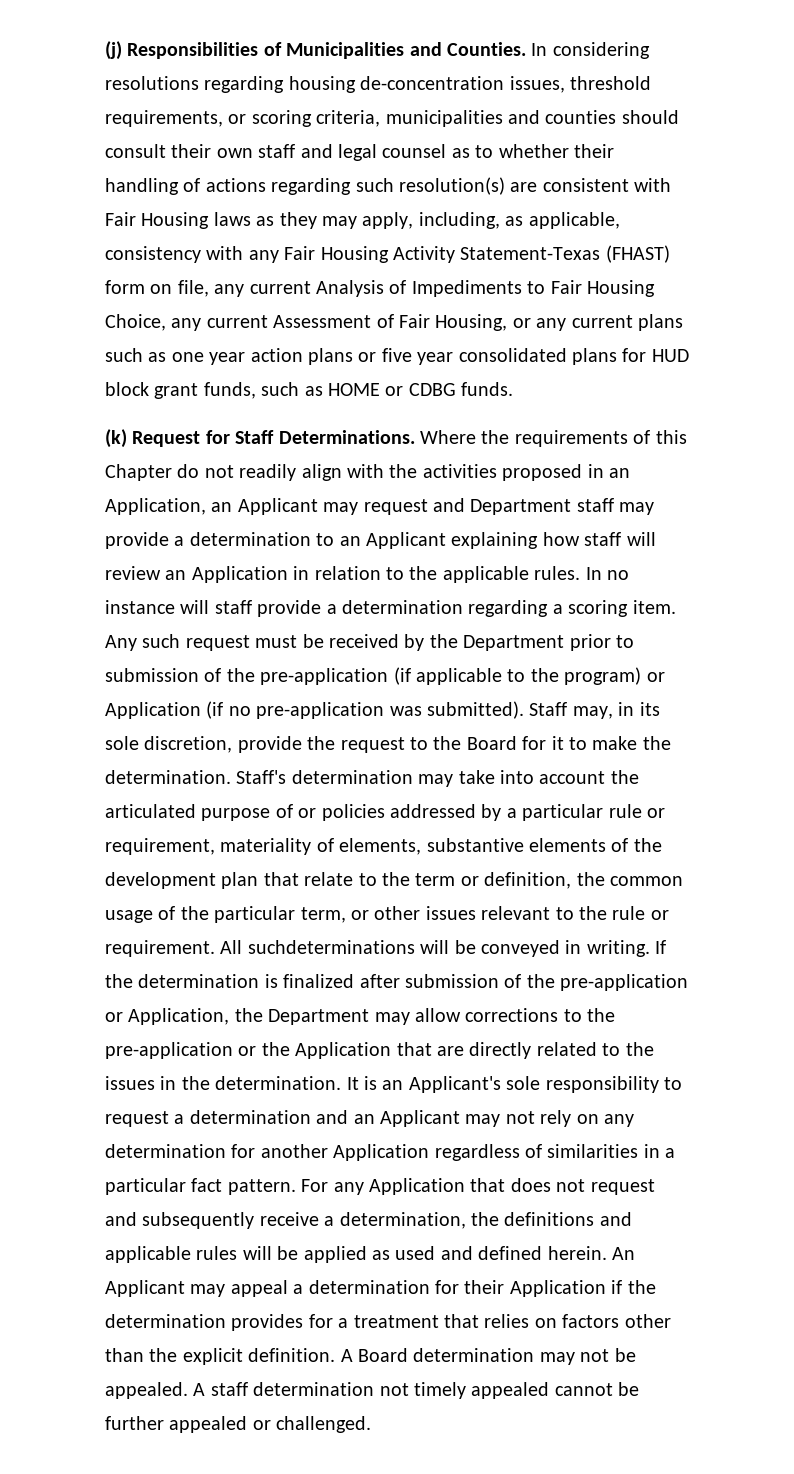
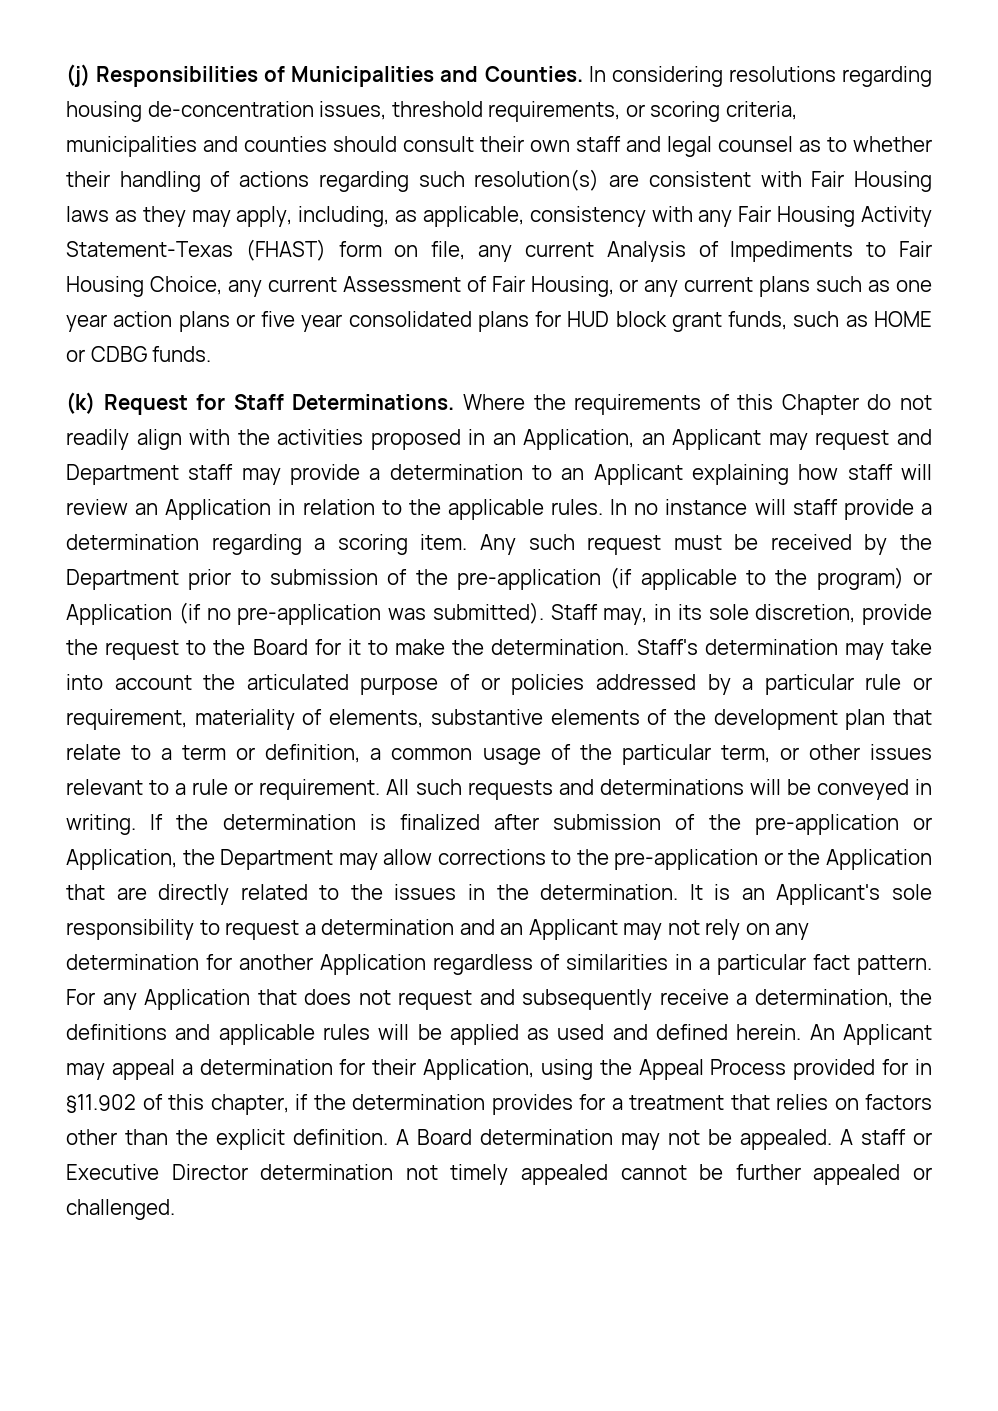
- Staff's determination may take into account the articulated purpose of or policies addressed by a particular rule or requirement, materiality of elements, substantive elements of the development plan that relate to the term or definition, the common usage of the particular term, or other issues relevant to the rule or requirement.
+ Staff's determination may take into account the articulated purpose of or policies addressed by a particular rule or requirement, materiality of elements, substantive elements of the development plan that relate to a term or definition, a common usage of the particular term, or other issues relevant to a rule or requirement.
- All suchdeterminations will be conveyed in writing.
+ All such requests and determinations will be conveyed in writing.
- An Applicant may appeal a determination for their Application if the determination provides for a treatment that relies on factors other than the explicit definition.
+ An Applicant may appeal a determination for their Application, using the Appeal Process provided for in §11.902 of this chapter, if the determination provides for a treatment that relies on factors other than the explicit definition.
- A staff determination not timely appealed cannot be further appealed or challenged.
+ A staff or Executive Director determination not timely appealed cannot be further appealed or challenged.

